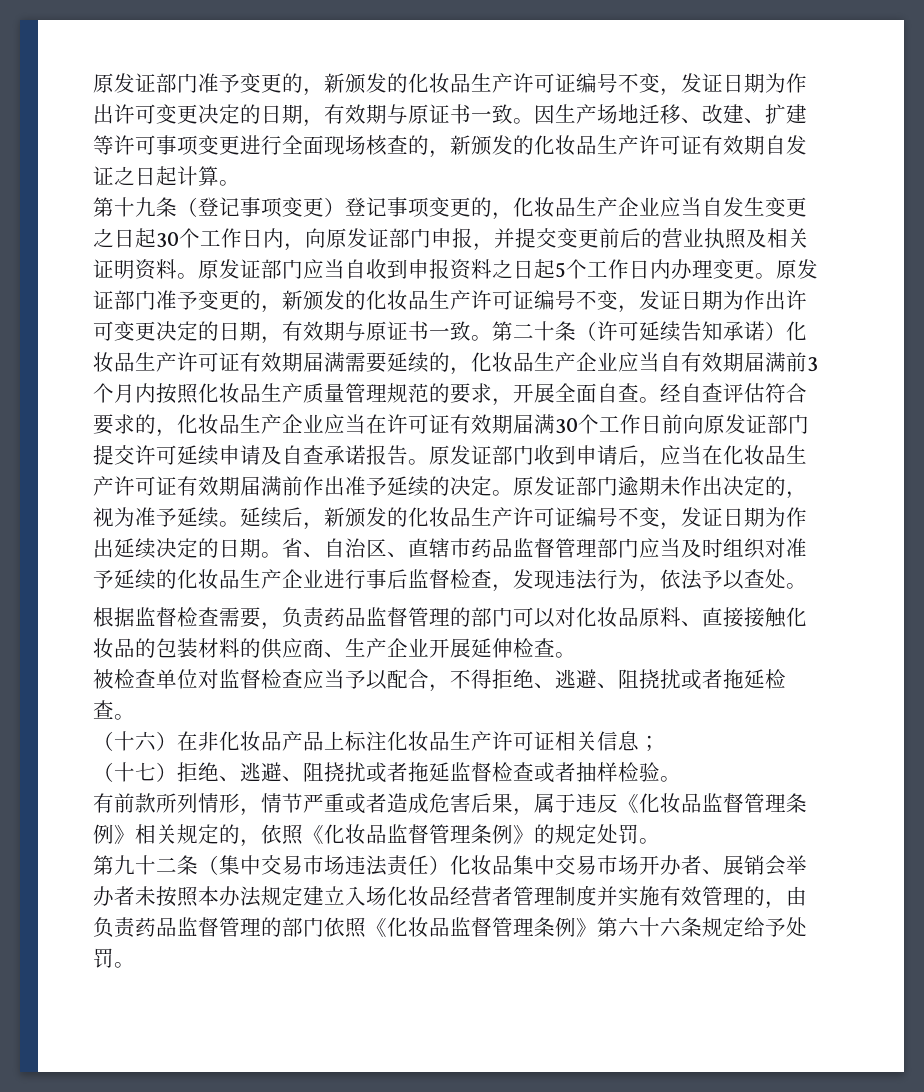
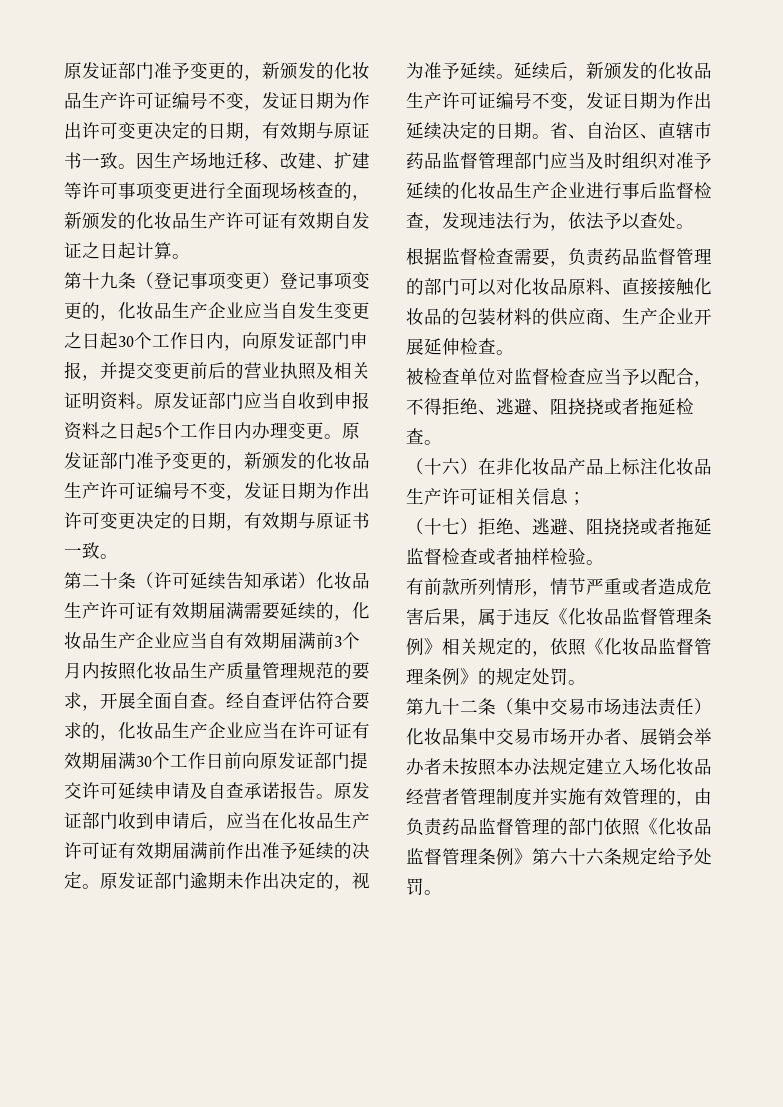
- 原发证部门应当自收到申报资料之日起5个工作日内办理变更。原发证部门准予变更的，新颁发的化妆品生产许可证编号不变，发证日期为作出许可变更决定的日期，有效期与原证书一致。第二十条（许可延续告知承诺）化妆品生产许可证有效期届满需要延续的，化妆品生产企业应当自有效期届满前3个月内按照化妆品生产质量管理规范的要求，开展全面自查。
+ 原发证部门应当自收到申报资料之日起5个工作日内办理变更。原发证部门准予变更的，新颁发的化妆品生产许可证编号不变，发证日期为作出许可变更决定的日期，有效期与原证书一致。
+ 第二十条（许可延续告知承诺）化妆品生产许可证有效期届满需要延续的，化妆品生产企业应当自有效期届满前3个月内按照化妆品生产质量管理规范的要求，开展全面自查。
- 被检查单位对监督检查应当予以配合，不得拒绝、逃避、阻挠扰或者拖延检查。
+ 被检查单位对监督检查应当予以配合，不得拒绝、逃避、阻挠挠或者拖延检查。
- （十七）拒绝、逃避、阻挠扰或者拖延监督检查或者抽样检验。
+ （十七）拒绝、逃避、阻挠挠或者拖延监督检查或者抽样检验。

